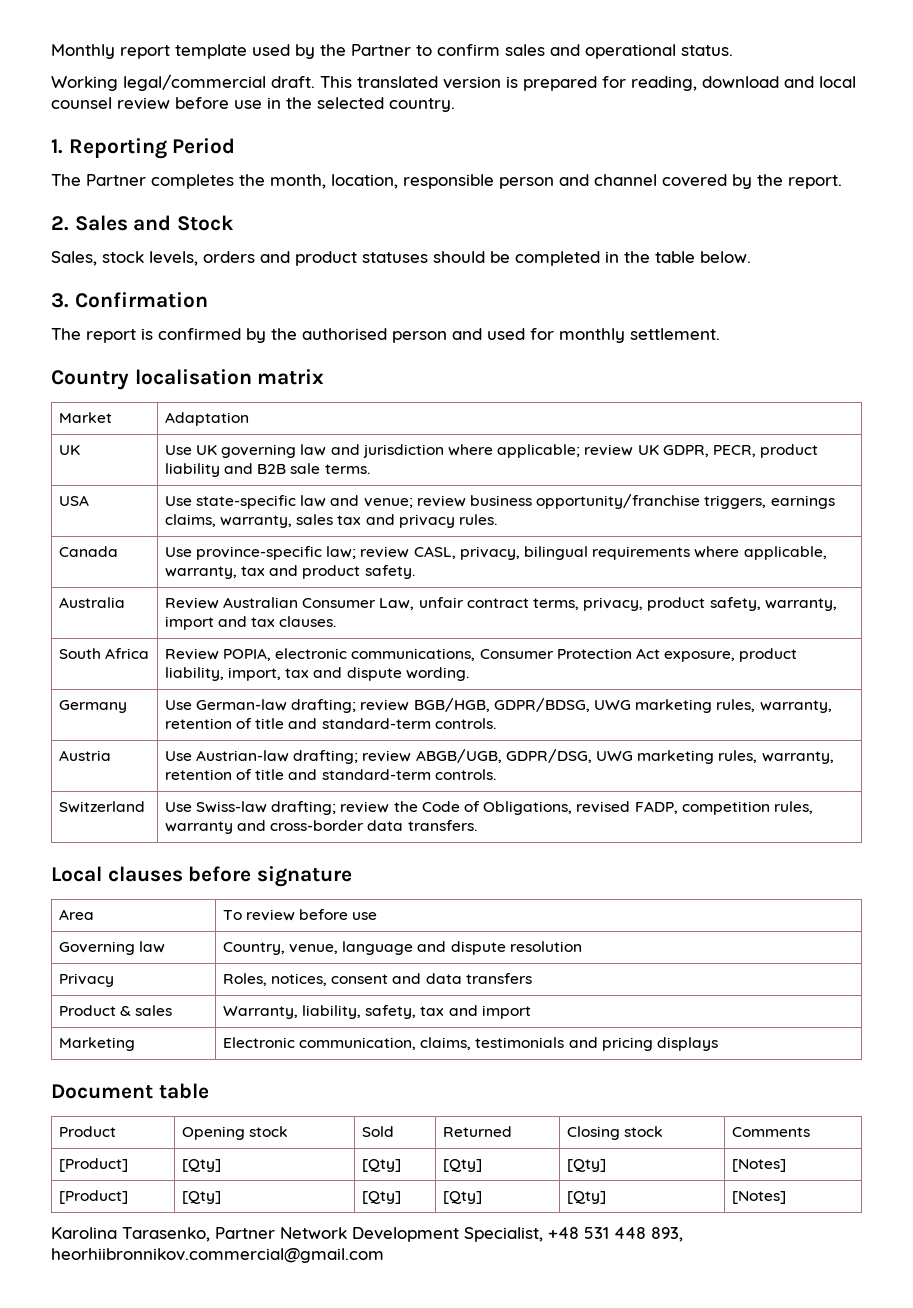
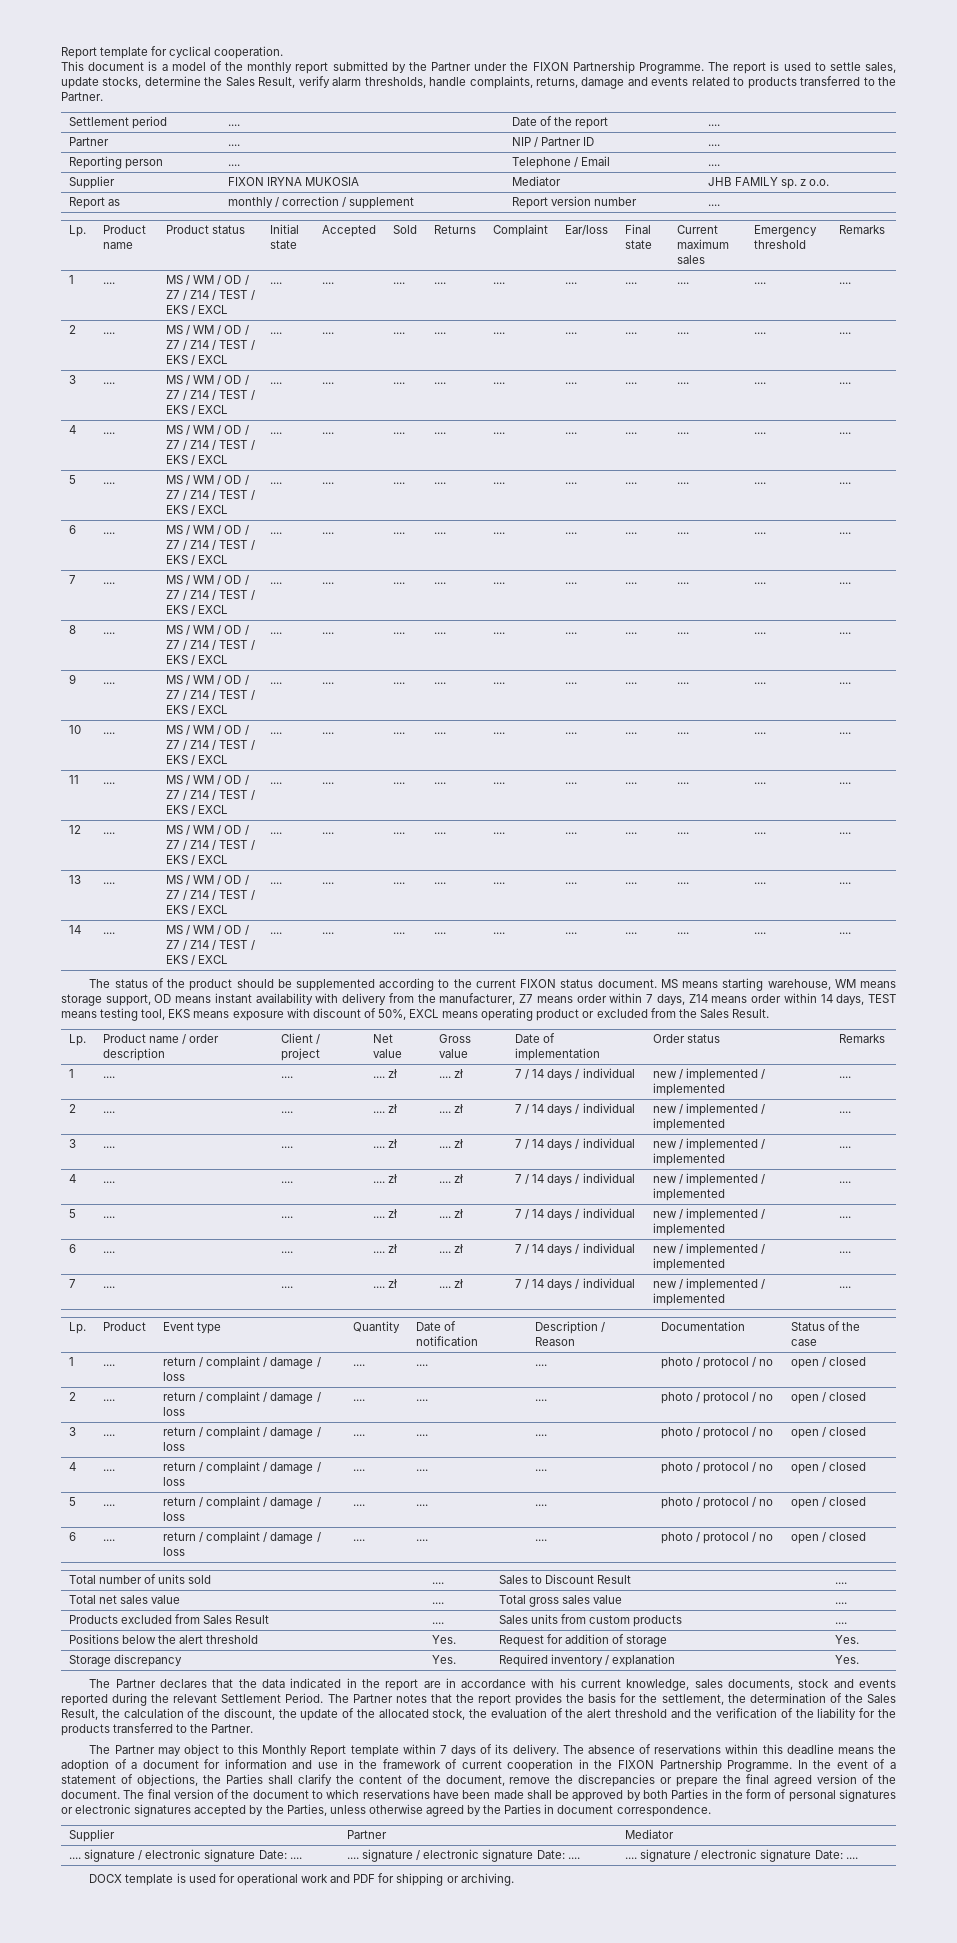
- Monthly report template used by the Partner to confirm sales and operational status.
- Working legal/commercial draft. This translated version is prepared for reading, download and local counsel review before use in the selected country.
- 1. Reporting Period
- The Partner completes the month, location, responsible person and channel covered by the report.
- 2. Sales and Stock
- Sales, stock levels, orders and product statuses should be completed in the table below.
- 3. Confirmation
- The report is confirmed by the authorised person and used for monthly settlement.
- Country localisation matrix
- Market | Adaptation
- UK | Use UK governing law and jurisdiction where applicable; review UK GDPR, PECR, product liability and B2B sale terms.
- USA | Use state-specific law and venue; review business opportunity/franchise triggers, earnings claims, warranty, sales tax and privacy rules.
- Canada | Use province-specific law; review CASL, privacy, bilingual requirements where applicable, warranty, tax and product safety.
- Australia | Review Australian Consumer Law, unfair contract terms, privacy, product safety, warranty, import and tax clauses.
- South Africa | Review POPIA, electronic communications, Consumer Protection Act exposure, product liability, import, tax and dispute wording.
- Germany | Use German-law drafting; review BGB/HGB, GDPR/BDSG, UWG marketing rules, warranty, retention of title and standard-term controls.
- Austria | Use Austrian-law drafting; review ABGB/UGB, GDPR/DSG, UWG marketing rules, warranty, retention of title and standard-term controls.
- Switzerland | Use Swiss-law drafting; review the Code of Obligations, revised FADP, competition rules, warranty and cross-border data transfers.
- Local clauses before signature
- Area | To review before use
- Governing law | Country, venue, language and dispute resolution
- Privacy | Roles, notices, consent and data transfers
- Product & sales | Warranty, liability, safety, tax and import
- Marketing | Electronic communication, claims, testimonials and pricing displays
- Document table
- Product | Opening stock | Sold | Returned | Closing stock | Comments
- [Product] | [Qty] | [Qty] | [Qty] | [Qty] | [Notes]
- [Product] | [Qty] | [Qty] | [Qty] | [Qty] | [Notes]
- Karolina Tarasenko, Partner Network Development Specialist, +48 531 448 893, heorhiibronnikov.commercial@gmail.com
+ Report template for cyclical cooperation.
+ This document is a model of the monthly report submitted by the Partner under the FIXON Partnership Programme. The report is used to settle sales, update stocks, determine the Sales Result, verify alarm thresholds, handle complaints, returns, damage and events related to products transferred to the Partner.
+ Settlement period | .... | Date of the report | ....
+ Partner | .... | NIP / Partner ID | ....
+ Reporting person | .... | Telephone / Email | ....
+ Supplier | FIXON IRYNA MUKOSIA | Mediator | JHB FAMILY sp. z o.o.
+ Report as | monthly / correction / supplement | Report version number | ....
+ Lp. | Product name | Product status | Initial state | Accepted | Sold | Returns | Complaint | Ear/loss | Final state | Current maximum sales | Emergency threshold | Remarks
+ 1 | .... | MS / WM / OD / Z7 / Z14 / TEST / EKS / EXCL | .... | .... | .... | .... | .... | .... | .... | .... | .... | ....
+ 2 | .... | MS / WM / OD / Z7 / Z14 / TEST / EKS / EXCL | .... | .... | .... | .... | .... | .... | .... | .... | .... | ....
+ 3 | .... | MS / WM / OD / Z7 / Z14 / TEST / EKS / EXCL | .... | .... | .... | .... | .... | .... | .... | .... | .... | ....
+ 4 | .... | MS / WM / OD / Z7 / Z14 / TEST / EKS / EXCL | .... | .... | .... | .... | .... | .... | .... | .... | .... | ....
+ 5 | .... | MS / WM / OD / Z7 / Z14 / TEST / EKS / EXCL | .... | .... | .... | .... | .... | .... | .... | .... | .... | ....
+ 6 | .... | MS / WM / OD / Z7 / Z14 / TEST / EKS / EXCL | .... | .... | .... | .... | .... | .... | .... | .... | .... | ....
+ 7 | .... | MS / WM / OD / Z7 / Z14 / TEST / EKS / EXCL | .... | .... | .... | .... | .... | .... | .... | .... | .... | ....
+ 8 | .... | MS / WM / OD / Z7 / Z14 / TEST / EKS / EXCL | .... | .... | .... | .... | .... | .... | .... | .... | .... | ....
+ 9 | .... | MS / WM / OD / Z7 / Z14 / TEST / EKS / EXCL | .... | .... | .... | .... | .... | .... | .... | .... | .... | ....
+ 10 | .... | MS / WM / OD / Z7 / Z14 / TEST / EKS / EXCL | .... | .... | .... | .... | .... | .... | .... | .... | .... | ....
+ 11 | .... | MS / WM / OD / Z7 / Z14 / TEST / EKS / EXCL | .... | .... | .... | .... | .... | .... | .... | .... | .... | ....
+ 12 | .... | MS / WM / OD / Z7 / Z14 / TEST / EKS / EXCL | .... | .... | .... | .... | .... | .... | .... | .... | .... | ....
+ 13 | .... | MS / WM / OD / Z7 / Z14 / TEST / EKS / EXCL | .... | .... | .... | .... | .... | .... | .... | .... | .... | ....
+ 14 | .... | MS / WM / OD / Z7 / Z14 / TEST / EKS / EXCL | .... | .... | .... | .... | .... | .... | .... | .... | .... | ....
+ The status of the product should be supplemented according to the current FIXON status document. MS means starting warehouse, WM means storage support, OD means instant availability with delivery from the manufacturer, Z7 means order within 7 days, Z14 means order within 14 days, TEST means testing tool, EKS means exposure with discount of 50%, EXCL means operating product or excluded from the Sales Result.
+ Lp. | Product name / order description | Client / project | Net value | Gross value | Date of implementation | Order status | Remarks
+ 1 | .... | .... | .... zł | .... zł | 7 / 14 days / individual | new / implemented / implemented | ....
+ 2 | .... | .... | .... zł | .... zł | 7 / 14 days / individual | new / implemented / implemented | ....
+ 3 | .... | .... | .... zł | .... zł | 7 / 14 days / individual | new / implemented / implemented | ....
+ 4 | .... | .... | .... zł | .... zł | 7 / 14 days / individual | new / implemented / implemented | ....
+ 5 | .... | .... | .... zł | .... zł | 7 / 14 days / individual | new / implemented / implemented | ....
+ 6 | .... | .... | .... zł | .... zł | 7 / 14 days / individual | new / implemented / implemented | ....
+ 7 | .... | .... | .... zł | .... zł | 7 / 14 days / individual | new / implemented / implemented | ....
+ Lp. | Product | Event type | Quantity | Date of notification | Description / Reason | Documentation | Status of the case
+ 1 | .... | return / complaint / damage / loss | .... | .... | .... | photo / protocol / no | open / closed
+ 2 | .... | return / complaint / damage / loss | .... | .... | .... | photo / protocol / no | open / closed
+ 3 | .... | return / complaint / damage / loss | .... | .... | .... | photo / protocol / no | open / closed
+ 4 | .... | return / complaint / damage / loss | .... | .... | .... | photo / protocol / no | open / closed
+ 5 | .... | return / complaint / damage / loss | .... | .... | .... | photo / protocol / no | open / closed
+ 6 | .... | return / complaint / damage / loss | .... | .... | .... | photo / protocol / no | open / closed
+ Total number of units sold | .... | Sales to Discount Result | ....
+ Total net sales value | .... | Total gross sales value | ....
+ Products excluded from Sales Result | .... | Sales units from custom products | ....
+ Positions below the alert threshold | Yes. | Request for addition of storage | Yes.
+ Storage discrepancy | Yes. | Required inventory / explanation | Yes.
+ The Partner declares that the data indicated in the report are in accordance with his current knowledge, sales documents, stock and events reported during the relevant Settlement Period. The Partner notes that the report provides the basis for the settlement, the determination of the Sales Result, the calculation of the discount, the update of the allocated stock, the evaluation of the alert threshold and the verification of the liability for the products transferred to the Partner.
+ The Partner may object to this Monthly Report template within 7 days of its delivery. The absence of reservations within this deadline means the adoption of a document for information and use in the framework of current cooperation in the FIXON Partnership Programme. In the event of a statement of objections, the Parties shall clarify the content of the document, remove the discrepancies or prepare the final agreed version of the document. The final version of the document to which reservations have been made shall be approved by both Parties in the form of personal signatures or electronic signatures accepted by the Parties, unless otherwise agreed by the Parties in document correspondence.
+ Supplier | Partner | Mediator
+ .... signature / electronic signature Date: .... | .... signature / electronic signature Date: .... | .... signature / electronic signature Date: ....
+ DOCX template is used for operational work and PDF for shipping or archiving.

